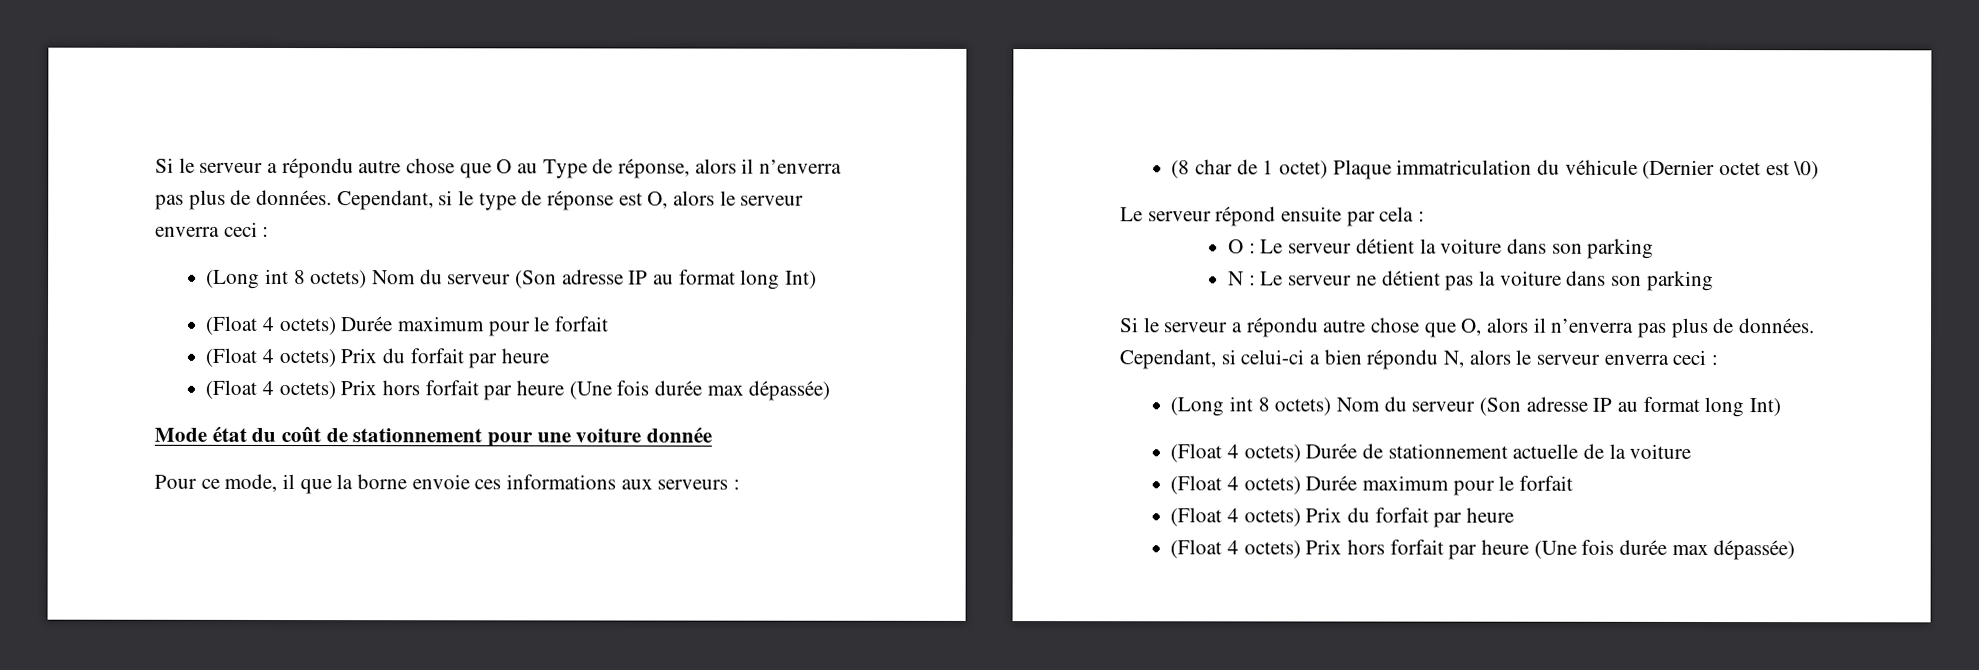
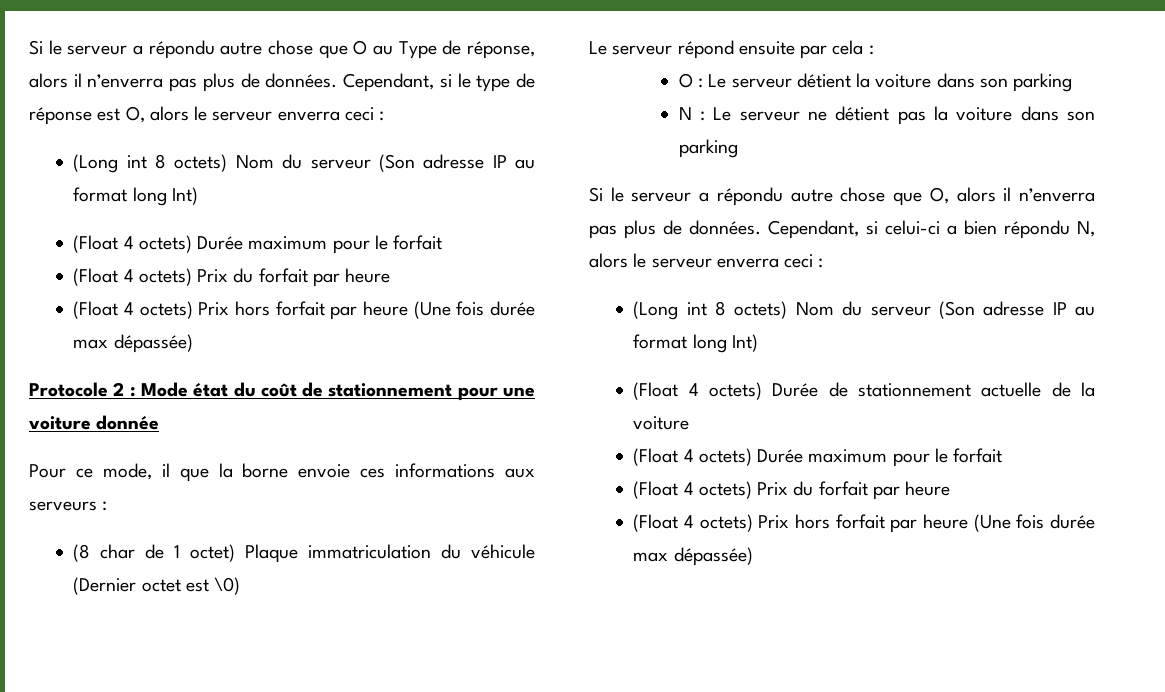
- Mode état du coût de stationnement pour une voiture donnée
+ Protocole 2 : Mode état du coût de stationnement pour une voiture donnée

